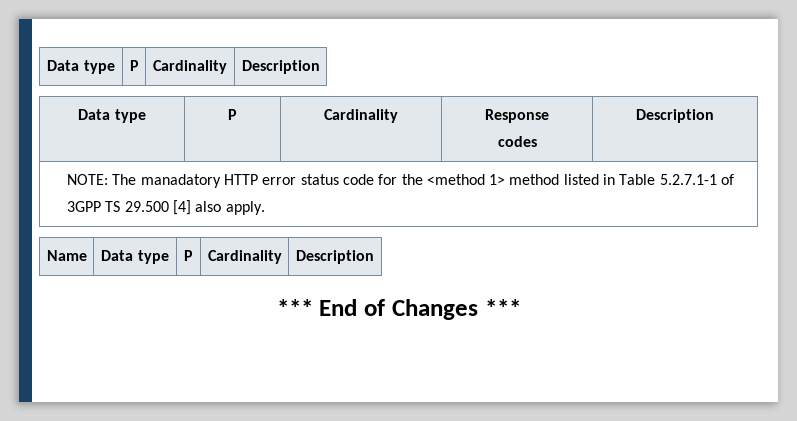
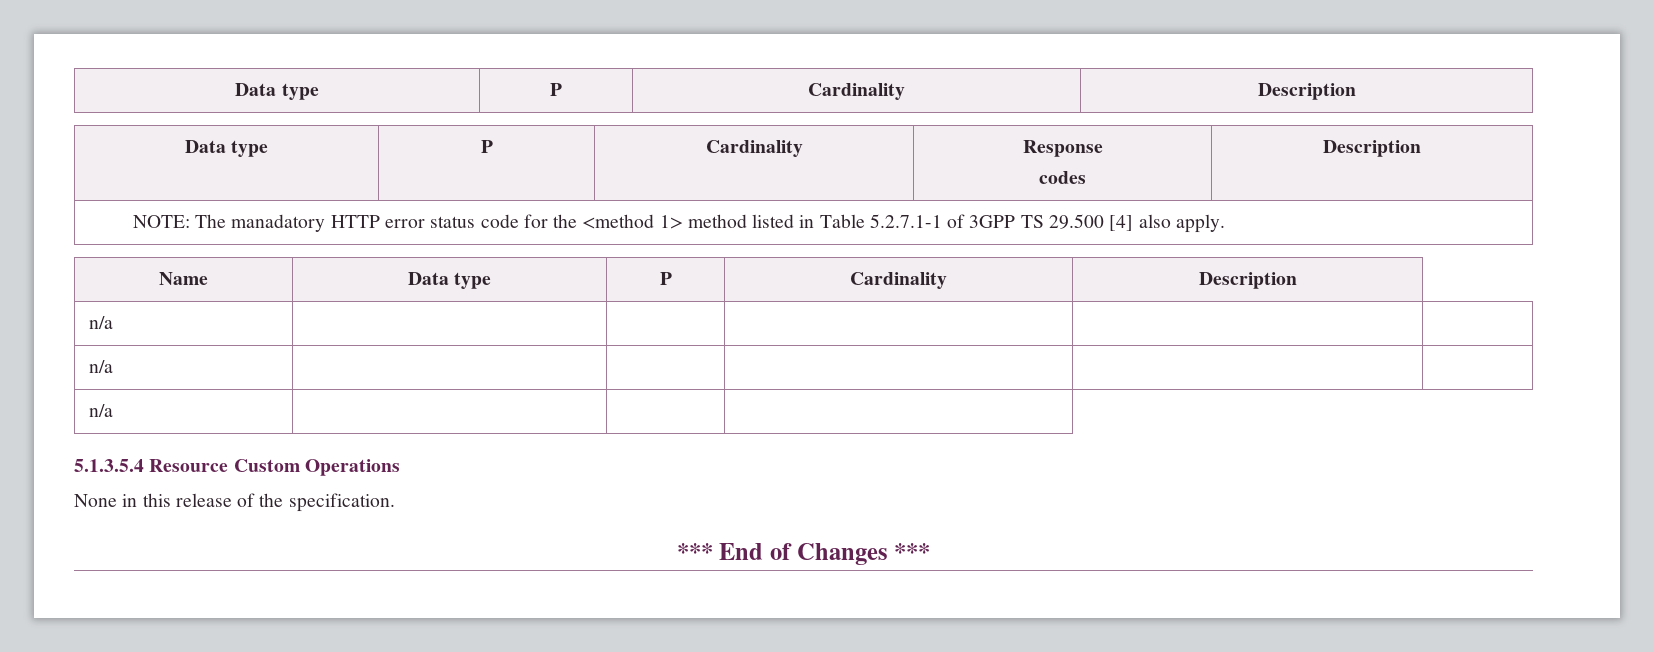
  Name | Data type | P | Cardinality | Description
+ n/a | | | | |
+ n/a | | | | |
+ n/a | | |
+ 5.1.3.5.4 Resource Custom Operations
+ None in this release of the specification.

